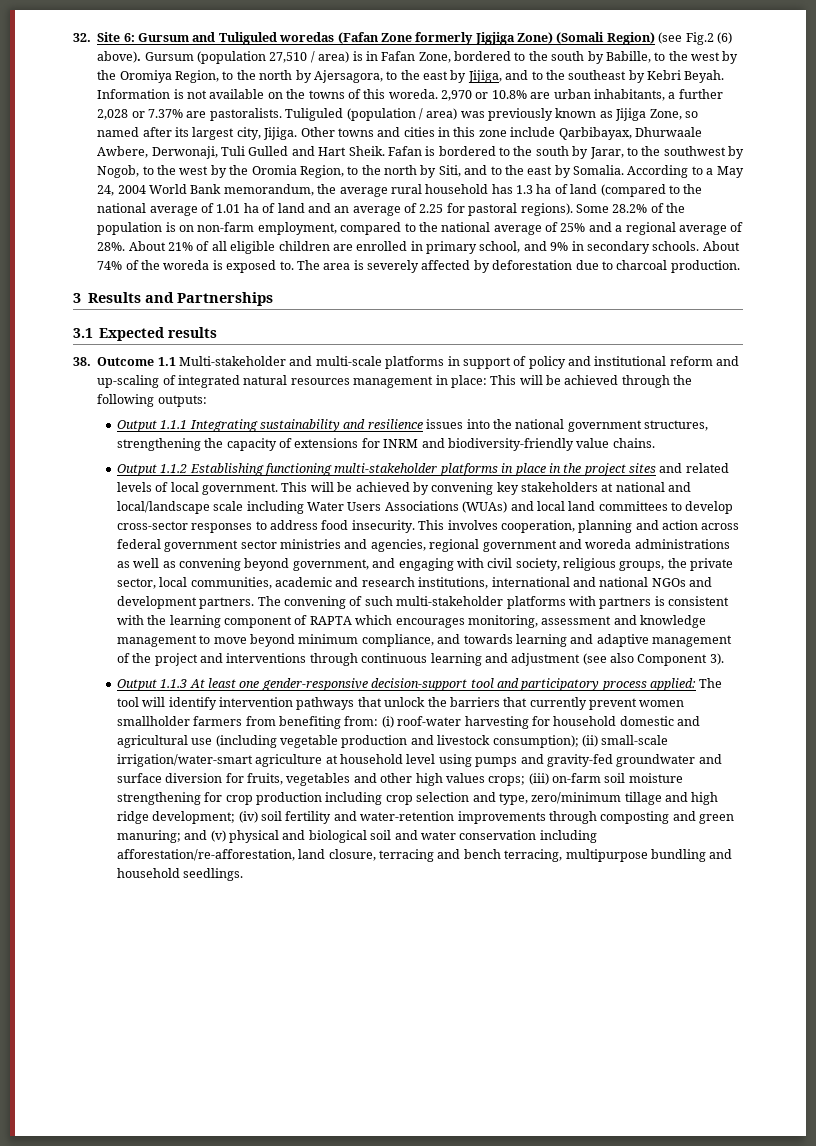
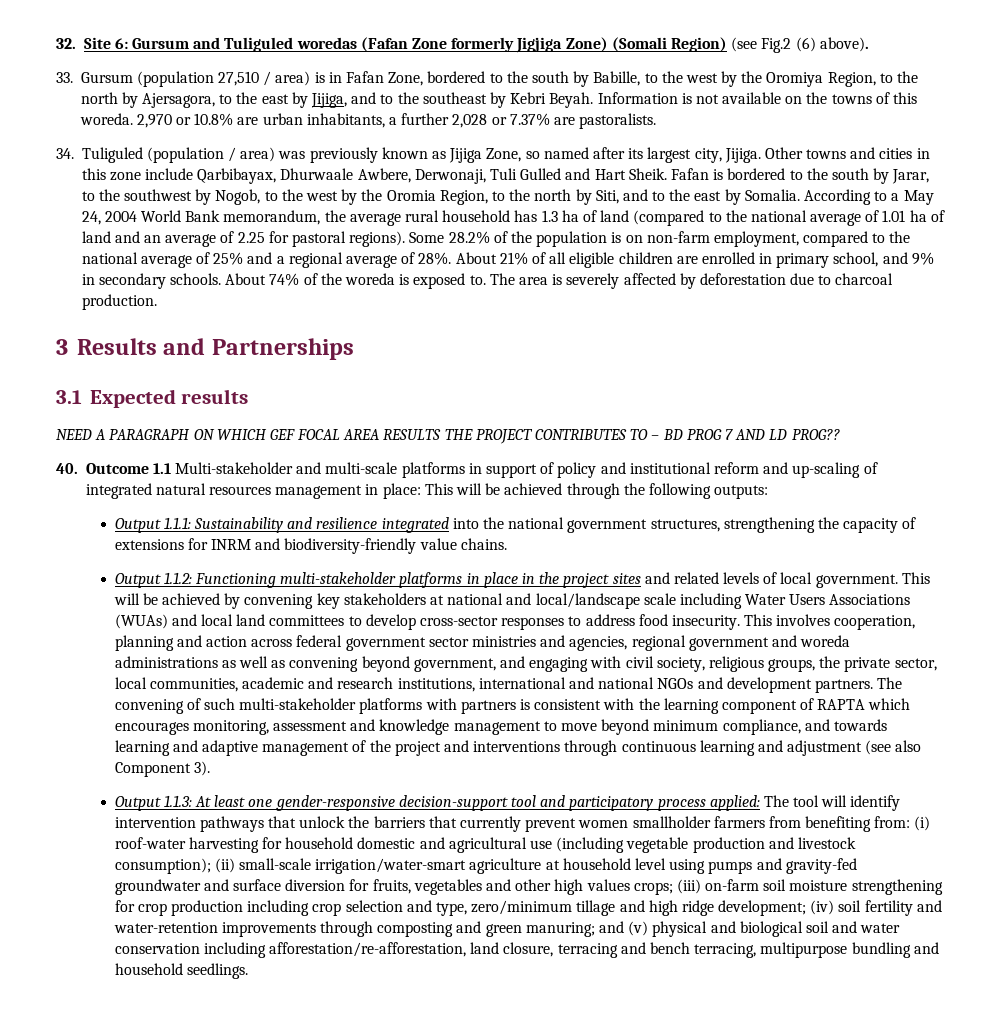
- 32. Site 6: Gursum and Tuliguled woredas (Fafan Zone formerly Jigjiga Zone) (Somali Region) (see Fig.2 (6) above). Gursum (population 27,510 / area) is in Fafan Zone, bordered to the south by Babille, to the west by the Oromiya Region, to the north by Ajersagora, to the east by Jijiga, and to the southeast by Kebri Beyah.
+ 32. Site 6: Gursum and Tuliguled woredas (Fafan Zone formerly Jigjiga Zone) (Somali Region) (see Fig.2 (6) above).
+ 33. Gursum (population 27,510 / area) is in Fafan Zone, bordered to the south by Babille, to the west by the Oromiya Region, to the north by Ajersagora, to the east by Jijiga, and to the southeast by Kebri Beyah.
- 2,970 or 10.8% are urban inhabitants, a further 2,028 or 7.37% are pastoralists. Tuliguled (population / area) was previously known as Jijiga Zone, so named after its largest city, Jijiga.
+ 2,970 or 10.8% are urban inhabitants, a further 2,028 or 7.37% are pastoralists.
+ 34. Tuliguled (population / area) was previously known as Jijiga Zone, so named after its largest city, Jijiga.
- 38. Outcome 1.1 Multi-stakeholder and multi-scale platforms in support of policy and institutional reform and up-scaling of integrated natural resources management in place: This will be achieved through the following outputs:
+ NEED A PARAGRAPH ON WHICH GEF FOCAL AREA RESULTS THE PROJECT CONTRIBUTES TO – BD PROG 7 AND LD PROG??
+ 40. Outcome 1.1 Multi-stakeholder and multi-scale platforms in support of policy and institutional reform and up-scaling of integrated natural resources management in place: This will be achieved through the following outputs:
- Output 1.1.1 Integrating sustainability and resilience issues into the national government structures, strengthening the capacity of extensions for INRM and biodiversity-friendly value chains.
+ Output 1.1.1: Sustainability and resilience integrated into the national government structures, strengthening the capacity of extensions for INRM and biodiversity-friendly value chains.
- Output 1.1.2 Establishing functioning multi-stakeholder platforms in place in the project sites and related levels of local government.
+ Output 1.1.2: Functioning multi-stakeholder platforms in place in the project sites and related levels of local government.
- Output 1.1.3 At least one gender-responsive decision-support tool and participatory process applied:
+ Output 1.1.3: At least one gender-responsive decision-support tool and participatory process applied:

